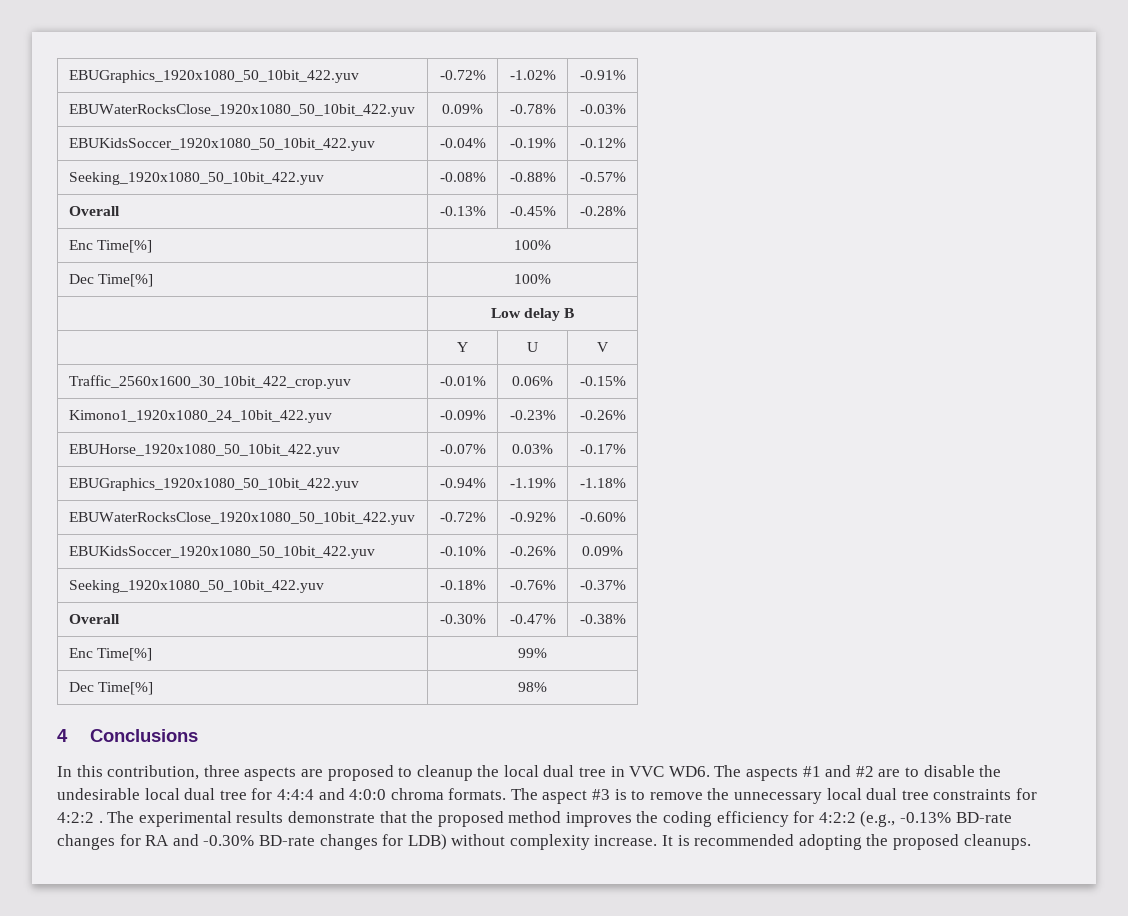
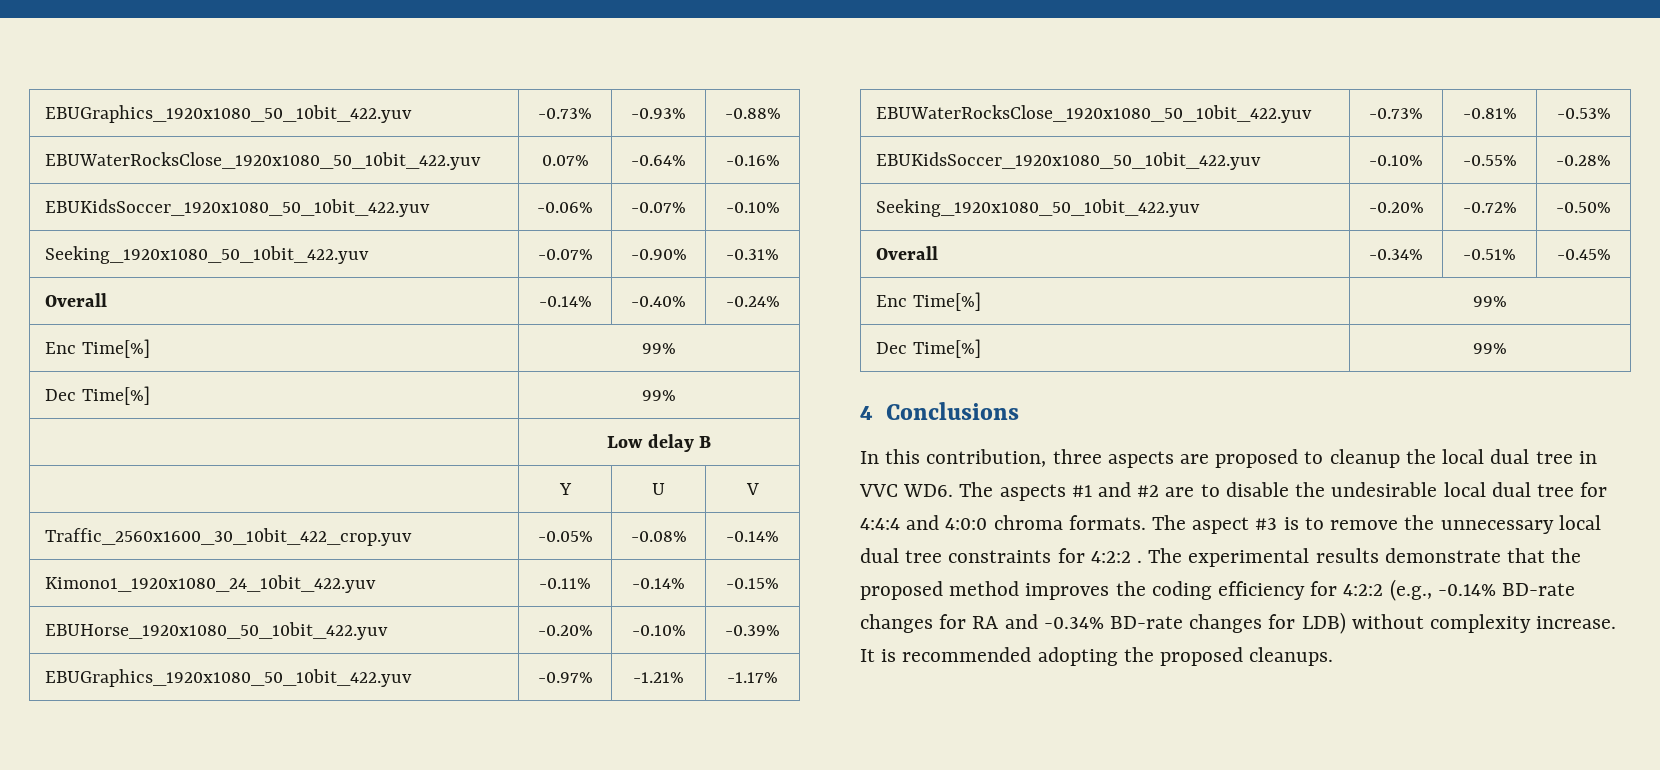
- EBUGraphics_1920x1080_50_10bit_422.yuv | -0.72% | -1.02% | -0.91%
- EBUWaterRocksClose_1920x1080_50_10bit_422.yuv | 0.09% | -0.78% | -0.03%
- EBUKidsSoccer_1920x1080_50_10bit_422.yuv | -0.04% | -0.19% | -0.12%
- Seeking_1920x1080_50_10bit_422.yuv | -0.08% | -0.88% | -0.57%
- Overall | -0.13% | -0.45% | -0.28%
- Enc Time[%] | 100%
- Dec Time[%] | 100%
+ EBUGraphics_1920x1080_50_10bit_422.yuv | -0.73% | -0.93% | -0.88%
+ EBUWaterRocksClose_1920x1080_50_10bit_422.yuv | 0.07% | -0.64% | -0.16%
+ EBUKidsSoccer_1920x1080_50_10bit_422.yuv | -0.06% | -0.07% | -0.10%
+ Seeking_1920x1080_50_10bit_422.yuv | -0.07% | -0.90% | -0.31%
+ Overall | -0.14% | -0.40% | -0.24%
+ Enc Time[%] | 99%
+ Dec Time[%] | 99%
- Traffic_2560x1600_30_10bit_422_crop.yuv | -0.01% | 0.06% | -0.15%
- Kimono1_1920x1080_24_10bit_422.yuv | -0.09% | -0.23% | -0.26%
- EBUHorse_1920x1080_50_10bit_422.yuv | -0.07% | 0.03% | -0.17%
- EBUGraphics_1920x1080_50_10bit_422.yuv | -0.94% | -1.19% | -1.18%
- EBUWaterRocksClose_1920x1080_50_10bit_422.yuv | -0.72% | -0.92% | -0.60%
+ Traffic_2560x1600_30_10bit_422_crop.yuv | -0.05% | -0.08% | -0.14%
+ Kimono1_1920x1080_24_10bit_422.yuv | -0.11% | -0.14% | -0.15%
+ EBUHorse_1920x1080_50_10bit_422.yuv | -0.20% | -0.10% | -0.39%
+ EBUGraphics_1920x1080_50_10bit_422.yuv | -0.97% | -1.21% | -1.17%
+ EBUWaterRocksClose_1920x1080_50_10bit_422.yuv | -0.73% | -0.81% | -0.53%
- EBUKidsSoccer_1920x1080_50_10bit_422.yuv | -0.10% | -0.26% | 0.09%
- Seeking_1920x1080_50_10bit_422.yuv | -0.18% | -0.76% | -0.37%
- Overall | -0.30% | -0.47% | -0.38%
+ EBUKidsSoccer_1920x1080_50_10bit_422.yuv | -0.10% | -0.55% | -0.28%
+ Seeking_1920x1080_50_10bit_422.yuv | -0.20% | -0.72% | -0.50%
+ Overall | -0.34% | -0.51% | -0.45%
  Enc Time[%] | 99%
- Dec Time[%] | 98%
+ Dec Time[%] | 99%
- The experimental results demonstrate that the proposed method improves the coding efficiency for 4:2:2 (e.g., -0.13% BD-rate changes for RA and -0.30% BD-rate changes for LDB) without complexity increase.
+ The experimental results demonstrate that the proposed method improves the coding efficiency for 4:2:2 (e.g., -0.14% BD-rate changes for RA and -0.34% BD-rate changes for LDB) without complexity increase.

